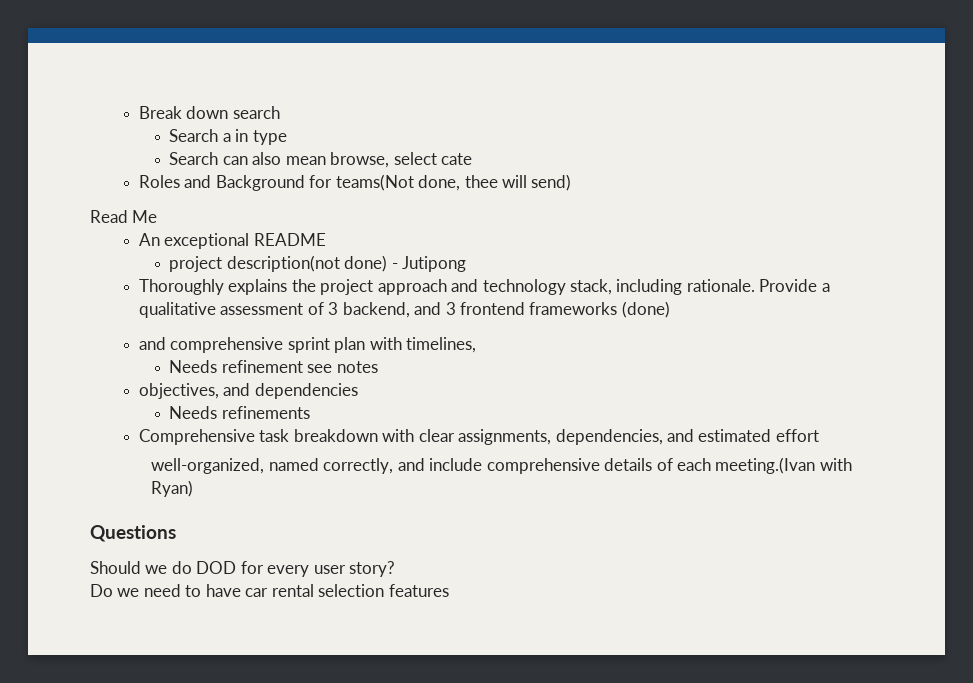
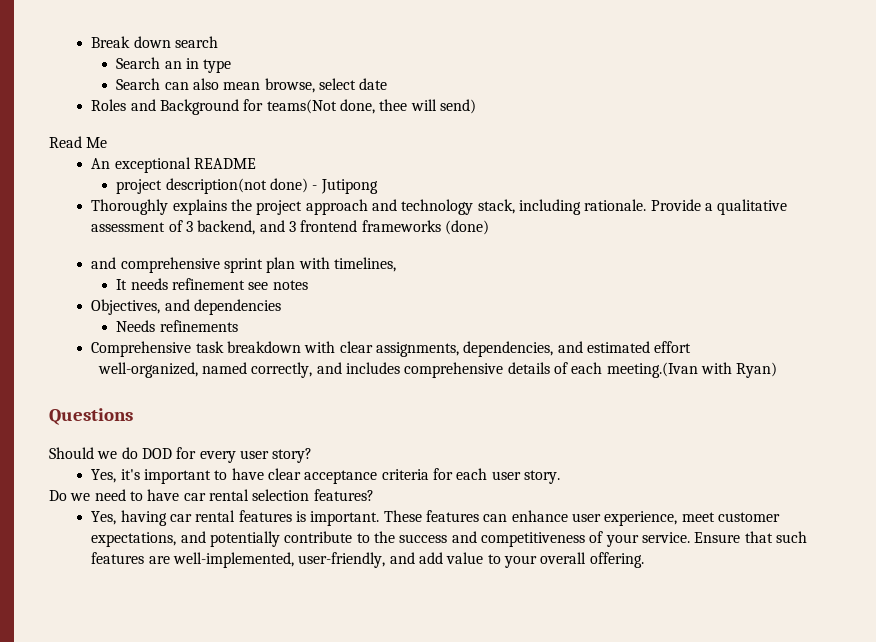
- Search a in type
+ Search an in type
- Search can also mean browse, select cate
+ Search can also mean browse, select date
- Needs refinement see notes
+ It needs refinement see notes
- objectives, and dependencies
+ Objectives, and dependencies
- well-organized, named correctly, and include comprehensive details of each meeting.(Ivan with Ryan)
+ well-organized, named correctly, and includes comprehensive details of each meeting.(Ivan with Ryan)
+ Yes, it's important to have clear acceptance criteria for each user story.
- Do we need to have car rental selection features
+ Do we need to have car rental selection features?
+ Yes, having car rental features is important. These features can enhance user experience, meet customer expectations, and potentially contribute to the success and competitiveness of your service. Ensure that such features are well-implemented, user-friendly, and add value to your overall offering.

